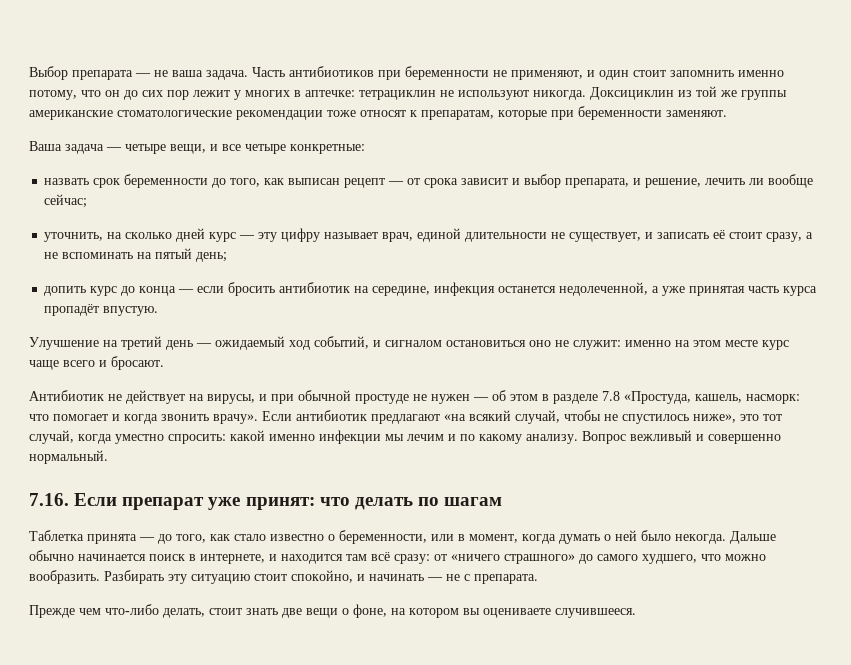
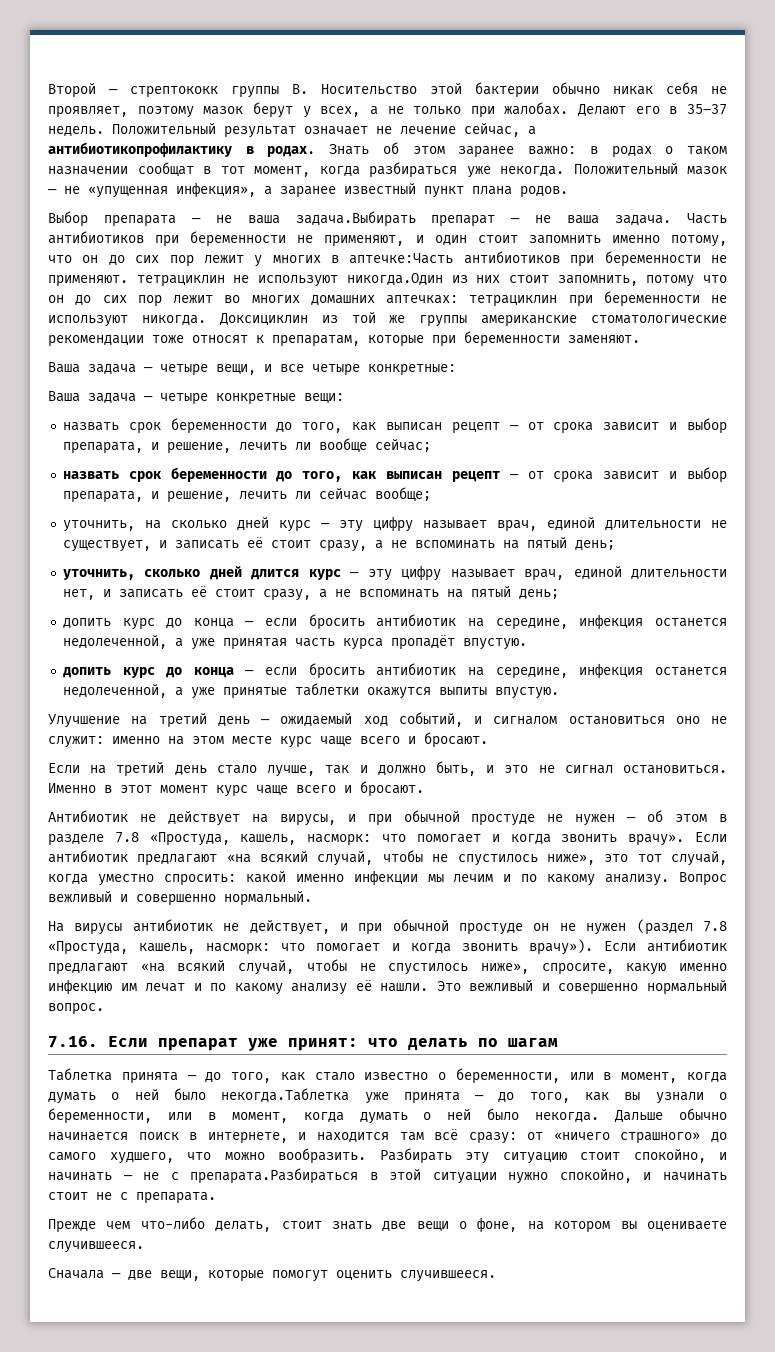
+ Второй — стрептококк группы В. Носительство этой бактерии обычно никак себя не проявляет, поэтому мазок берут у всех, а не только при жалобах. Делают его в 35–37 недель. Положительный результат означает не лечение сейчас, а антибиотикопрофилактику в родах. Знать об этом заранее важно: в родах о таком назначении сообщат в тот момент, когда разбираться уже некогда. Положительный мазок — не «упущенная инфекция», а заранее известный пункт плана родов.
- Выбор препарата — не ваша задача.
+ Выбор препарата — не ваша задача.Выбирать препарат — не ваша задача.
- Часть антибиотиков при беременности не применяют, и один стоит запомнить именно потому, что он до сих пор лежит у многих в аптечке: тетрациклин не используют никогда.
+ Часть антибиотиков при беременности не применяют, и один стоит запомнить именно потому, что он до сих пор лежит у многих в аптечке:Часть антибиотиков при беременности не применяют. тетрациклин не используют никогда.Один из них стоит запомнить, потому что он до сих пор лежит во многих домашних аптечках: тетрациклин при беременности не используют никогда.
+ Ваша задача — четыре конкретные вещи:
+ назвать срок беременности до того, как выписан рецепт — от срока зависит и выбор препарата, и решение, лечить ли сейчас вообще;
+ уточнить, сколько дней длится курс — эту цифру называет врач, единой длительности нет, и записать её стоит сразу, а не вспоминать на пятый день;
+ допить курс до конца — если бросить антибиотик на середине, инфекция останется недолеченной, а уже принятые таблетки окажутся выпиты впустую.
+ Если на третий день стало лучше, так и должно быть, и это не сигнал остановиться. Именно в этот момент курс чаще всего и бросают.
+ На вирусы антибиотик не действует, и при обычной простуде он не нужен (раздел 7.8 «Простуда, кашель, насморк: что помогает и когда звонить врачу»). Если антибиотик предлагают «на всякий случай, чтобы не спустилось ниже», спросите, какую именно инфекцию им лечат и по какому анализу её нашли. Это вежливый и совершенно нормальный вопрос.
- Таблетка принята — до того, как стало известно о беременности, или в момент, когда думать о ней было некогда.
+ Таблетка принята — до того, как стало известно о беременности, или в момент, когда думать о ней было некогда.Таблетка уже принята — до того, как вы узнали о беременности, или в момент, когда думать о ней было некогда.
- Разбирать эту ситуацию стоит спокойно, и начинать — не с препарата.
+ Разбирать эту ситуацию стоит спокойно, и начинать — не с препарата.Разбираться в этой ситуации нужно спокойно, и начинать стоит не с препарата.
+ Сначала — две вещи, которые помогут оценить случившееся.

